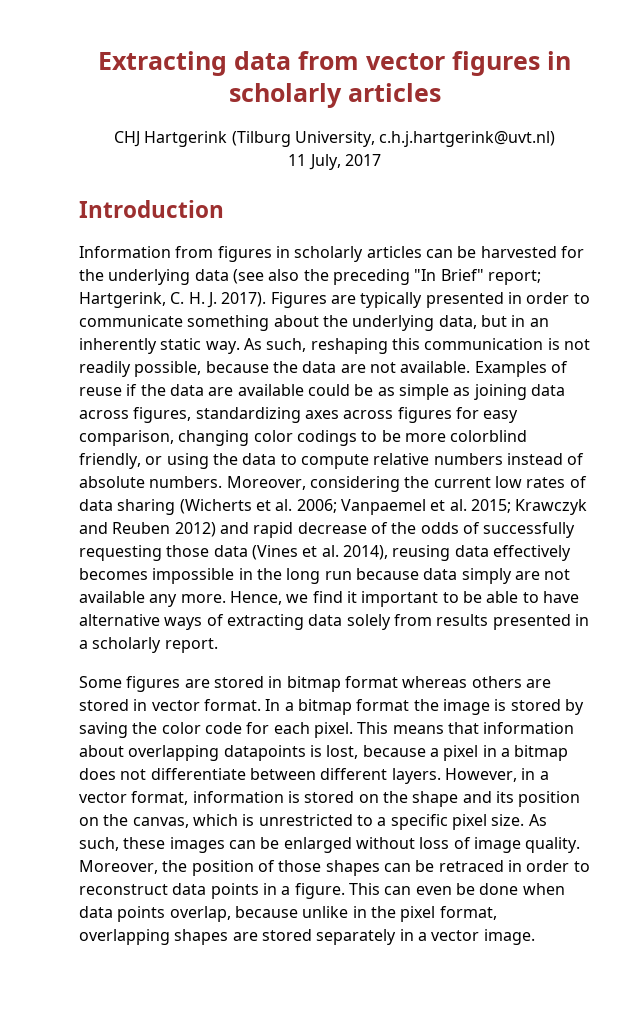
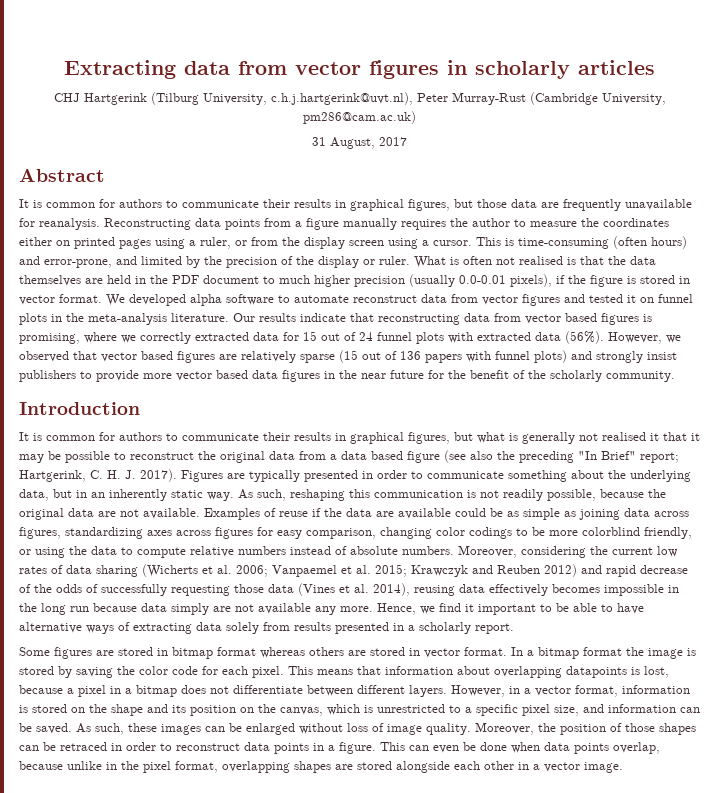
- CHJ Hartgerink (Tilburg University, c.h.j.hartgerink@uvt.nl)
- 11 July, 2017
+ CHJ Hartgerink (Tilburg University, c.h.j.hartgerink@uvt.nl), Peter Murray-Rust (Cambridge University, pm286@cam.ac.uk)
+ 31 August, 2017
+ Abstract
+ It is common for authors to communicate their results in graphical figures, but those data are frequently unavailable for reanalysis. Reconstructing data points from a figure manually requires the author to measure the coordinates either on printed pages using a ruler, or from the display screen using a cursor. This is time-consuming (often hours) and error-prone, and limited by the precision of the display or ruler. What is often not realised is that the data themselves are held in the PDF document to much higher precision (usually 0.0-0.01 pixels), if the figure is stored in vector format. We developed alpha software to automate reconstruct data from vector figures and tested it on funnel plots in the meta-analysis literature. Our results indicate that reconstructing data from vector based figures is promising, where we correctly extracted data for 15 out of 24 funnel plots with extracted data (56%). However, we observed that vector based figures are relatively sparse (15 out of 136 papers with funnel plots) and strongly insist publishers to provide more vector based data figures in the near future for the benefit of the scholarly community.
  Introduction
- Information from figures in scholarly articles can be harvested for the underlying data (see also the preceding "In Brief" report; Hartgerink, C. H. J. 2017).
+ It is common for authors to communicate their results in graphical figures, but what is generally not realised it that it may be possible to reconstruct the original data from a data based figure (see also the preceding "In Brief" report; Hartgerink, C. H. J. 2017).
- As such, reshaping this communication is not readily possible, because the data are not available.
+ As such, reshaping this communication is not readily possible, because the original data are not available.
- However, in a vector format, information is stored on the shape and its position on the canvas, which is unrestricted to a specific pixel size.
+ However, in a vector format, information is stored on the shape and its position on the canvas, which is unrestricted to a specific pixel size, and information can be saved.
- This can even be done when data points overlap, because unlike in the pixel format, overlapping shapes are stored separately in a vector image.
+ This can even be done when data points overlap, because unlike in the pixel format, overlapping shapes are stored alongside each other in a vector image.

